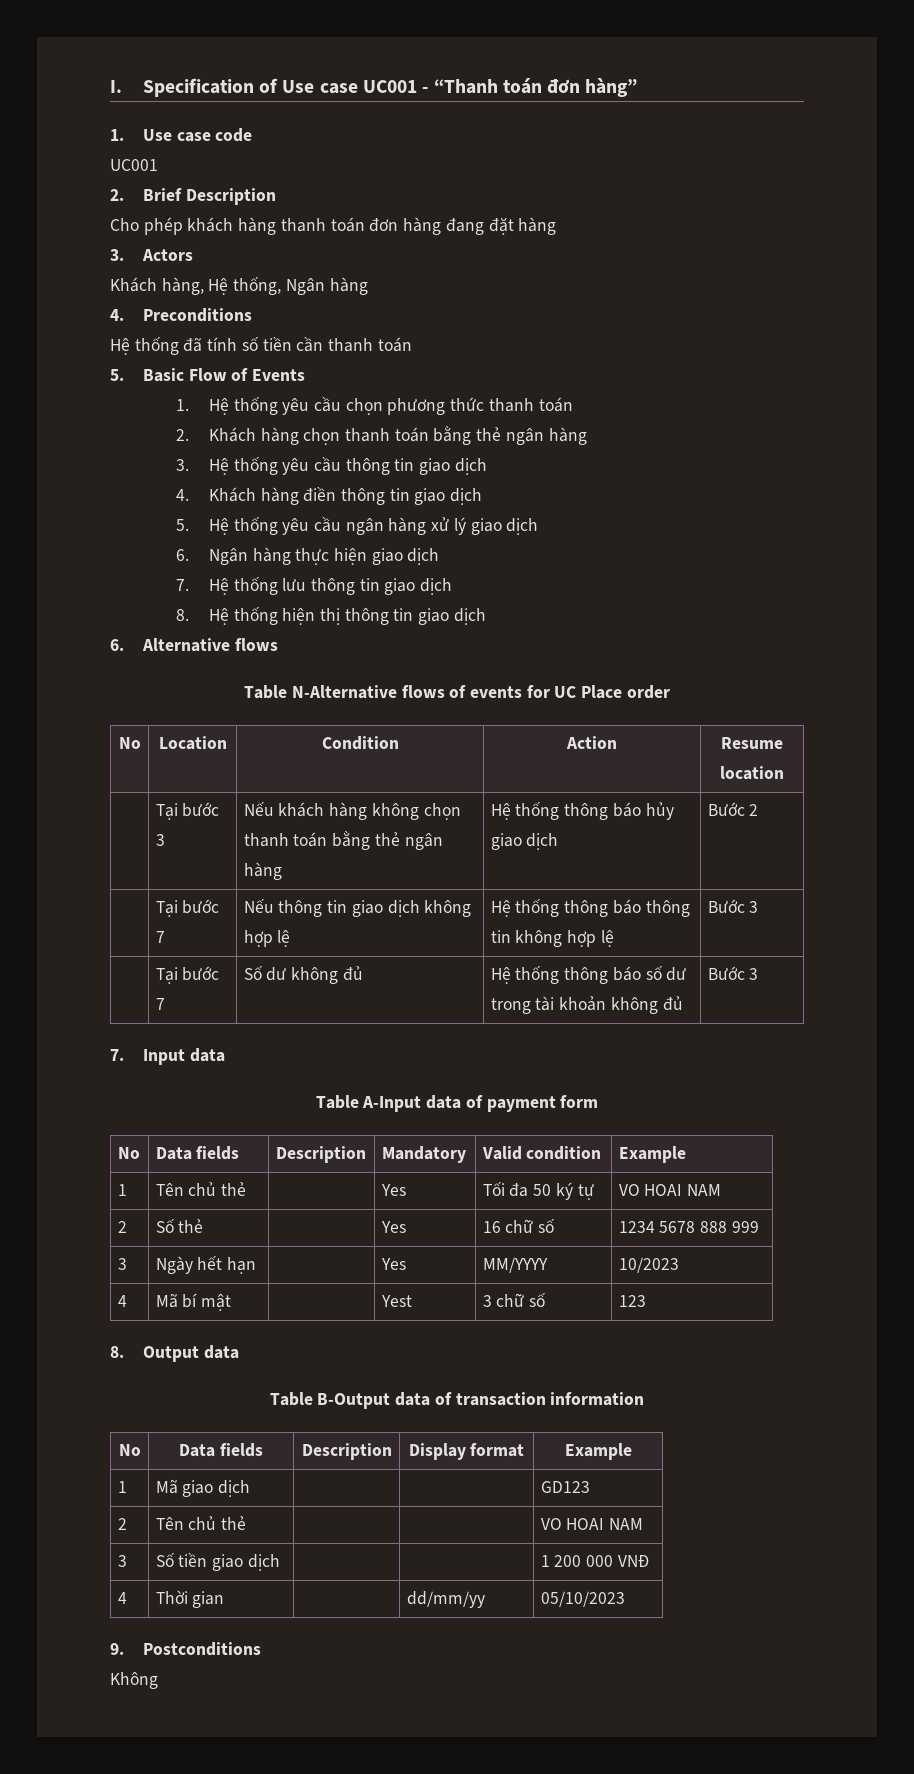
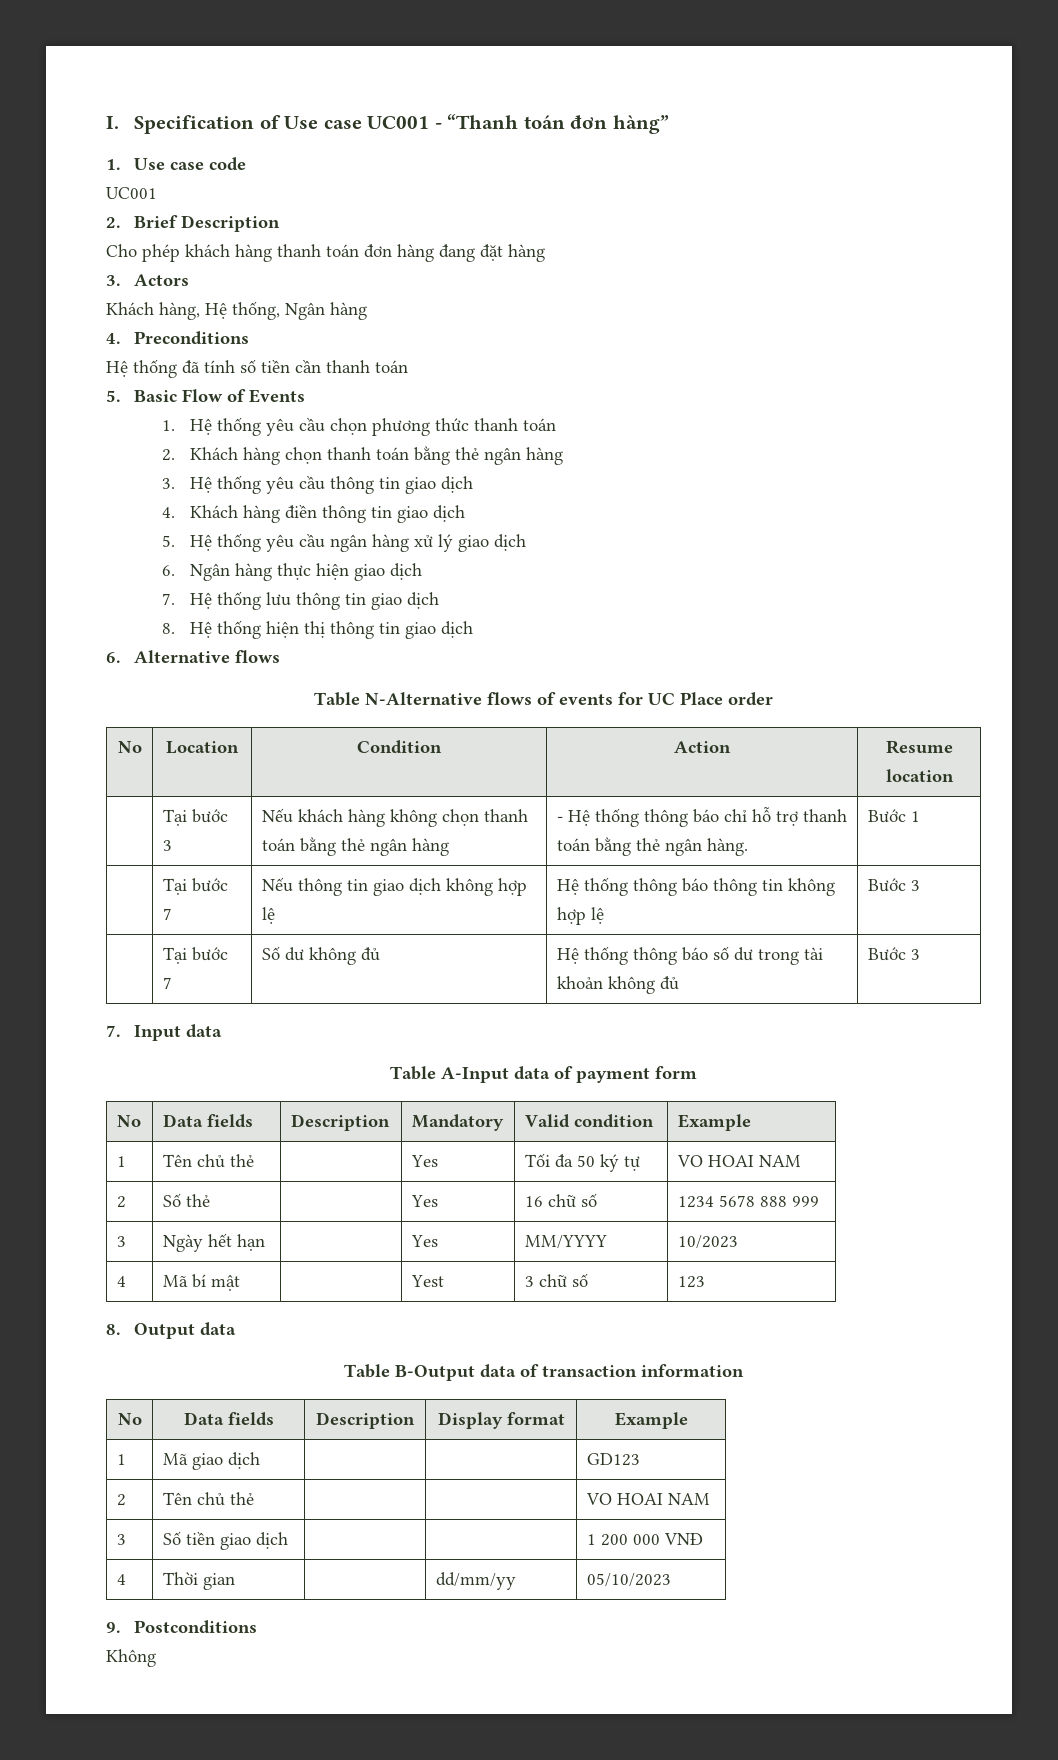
- | Tại bước 3 | Nếu khách hàng không chọn thanh toán bằng thẻ ngân hàng | Hệ thống thông báo hủy giao dịch | Bước 2
+ | Tại bước 3 | Nếu khách hàng không chọn thanh toán bằng thẻ ngân hàng | - Hệ thống thông báo chỉ hỗ trợ thanh toán bằng thẻ ngân hàng. | Bước 1

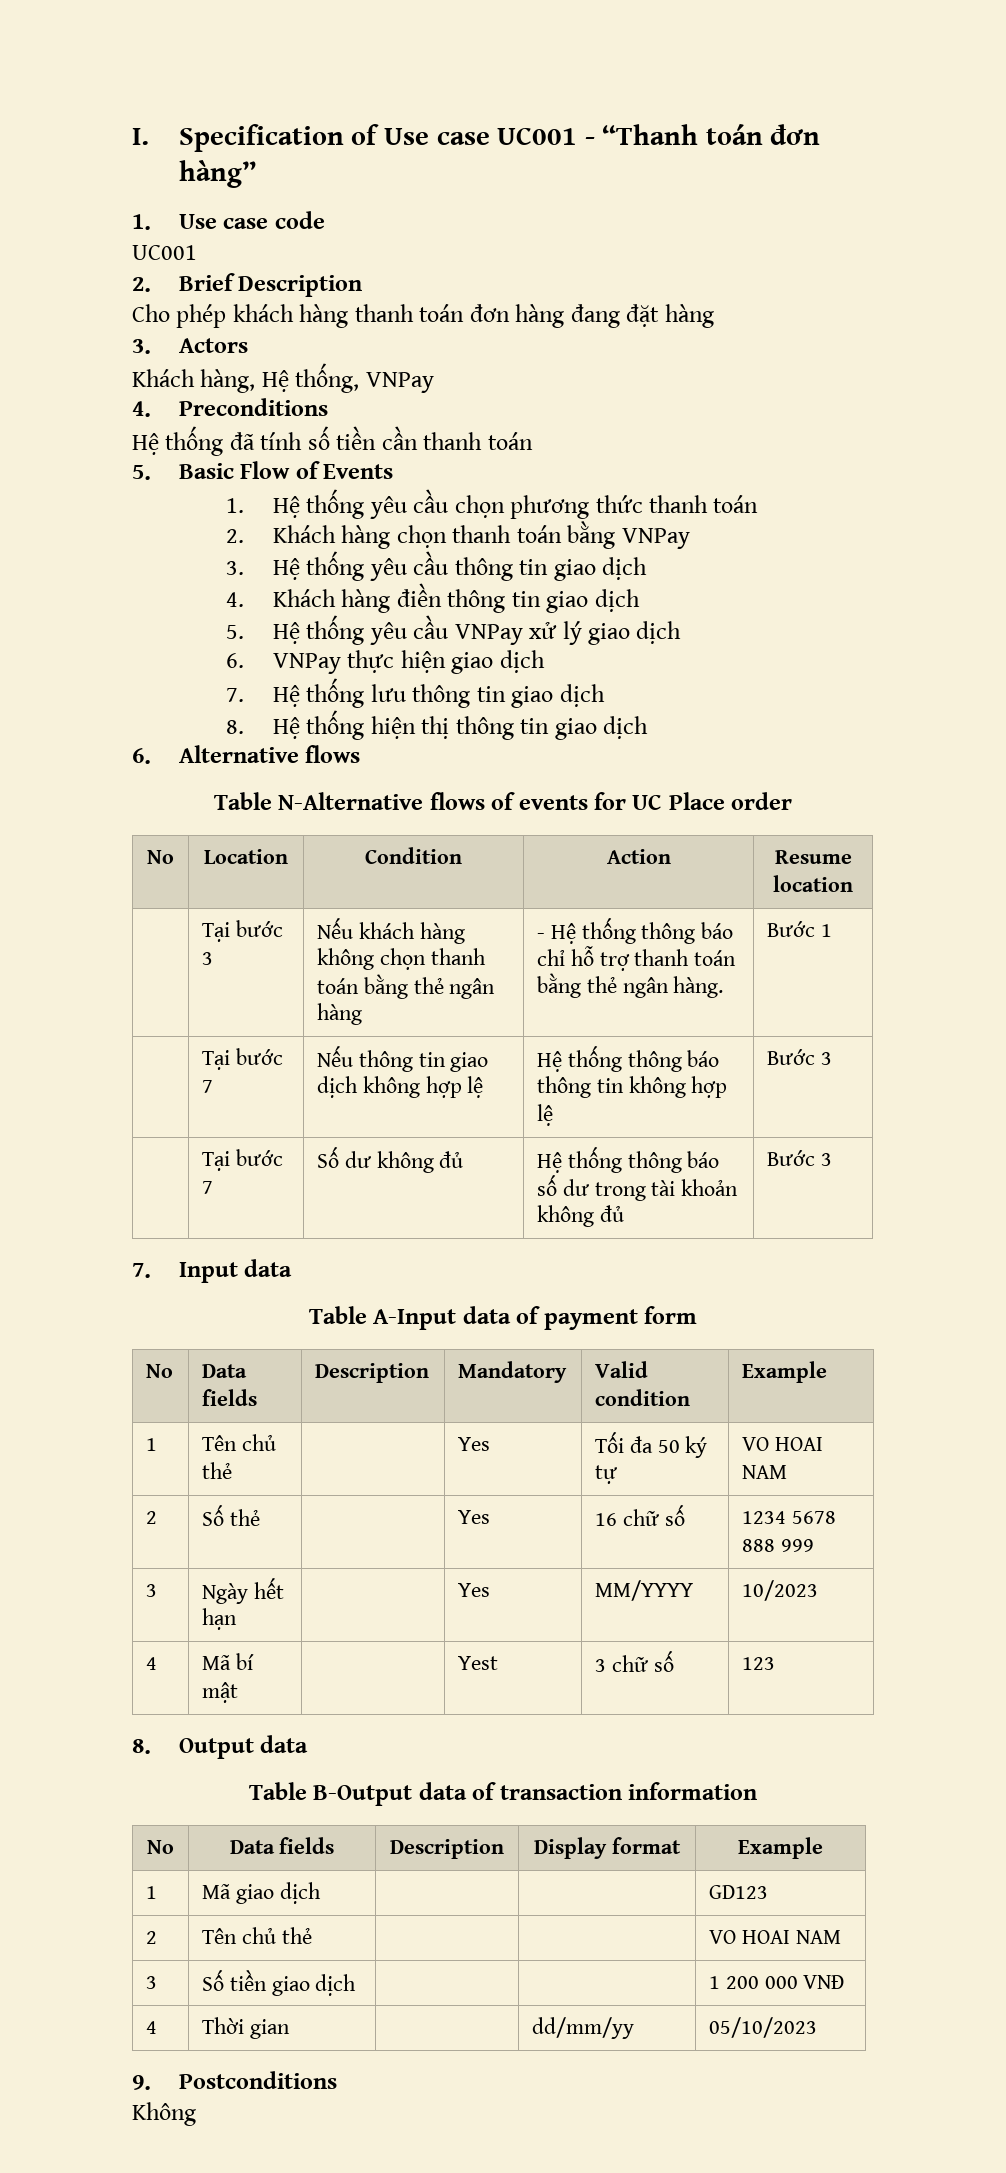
- Khách hàng, Hệ thống, Ngân hàng
+ Khách hàng, Hệ thống, VNPay
- 2. Khách hàng chọn thanh toán bằng thẻ ngân hàng
+ 2. Khách hàng chọn thanh toán bằng VNPay
- 5. Hệ thống yêu cầu ngân hàng xử lý giao dịch
+ 5. Hệ thống yêu cầu VNPay xử lý giao dịch
- 6. Ngân hàng thực hiện giao dịch
+ 6. VNPay thực hiện giao dịch

